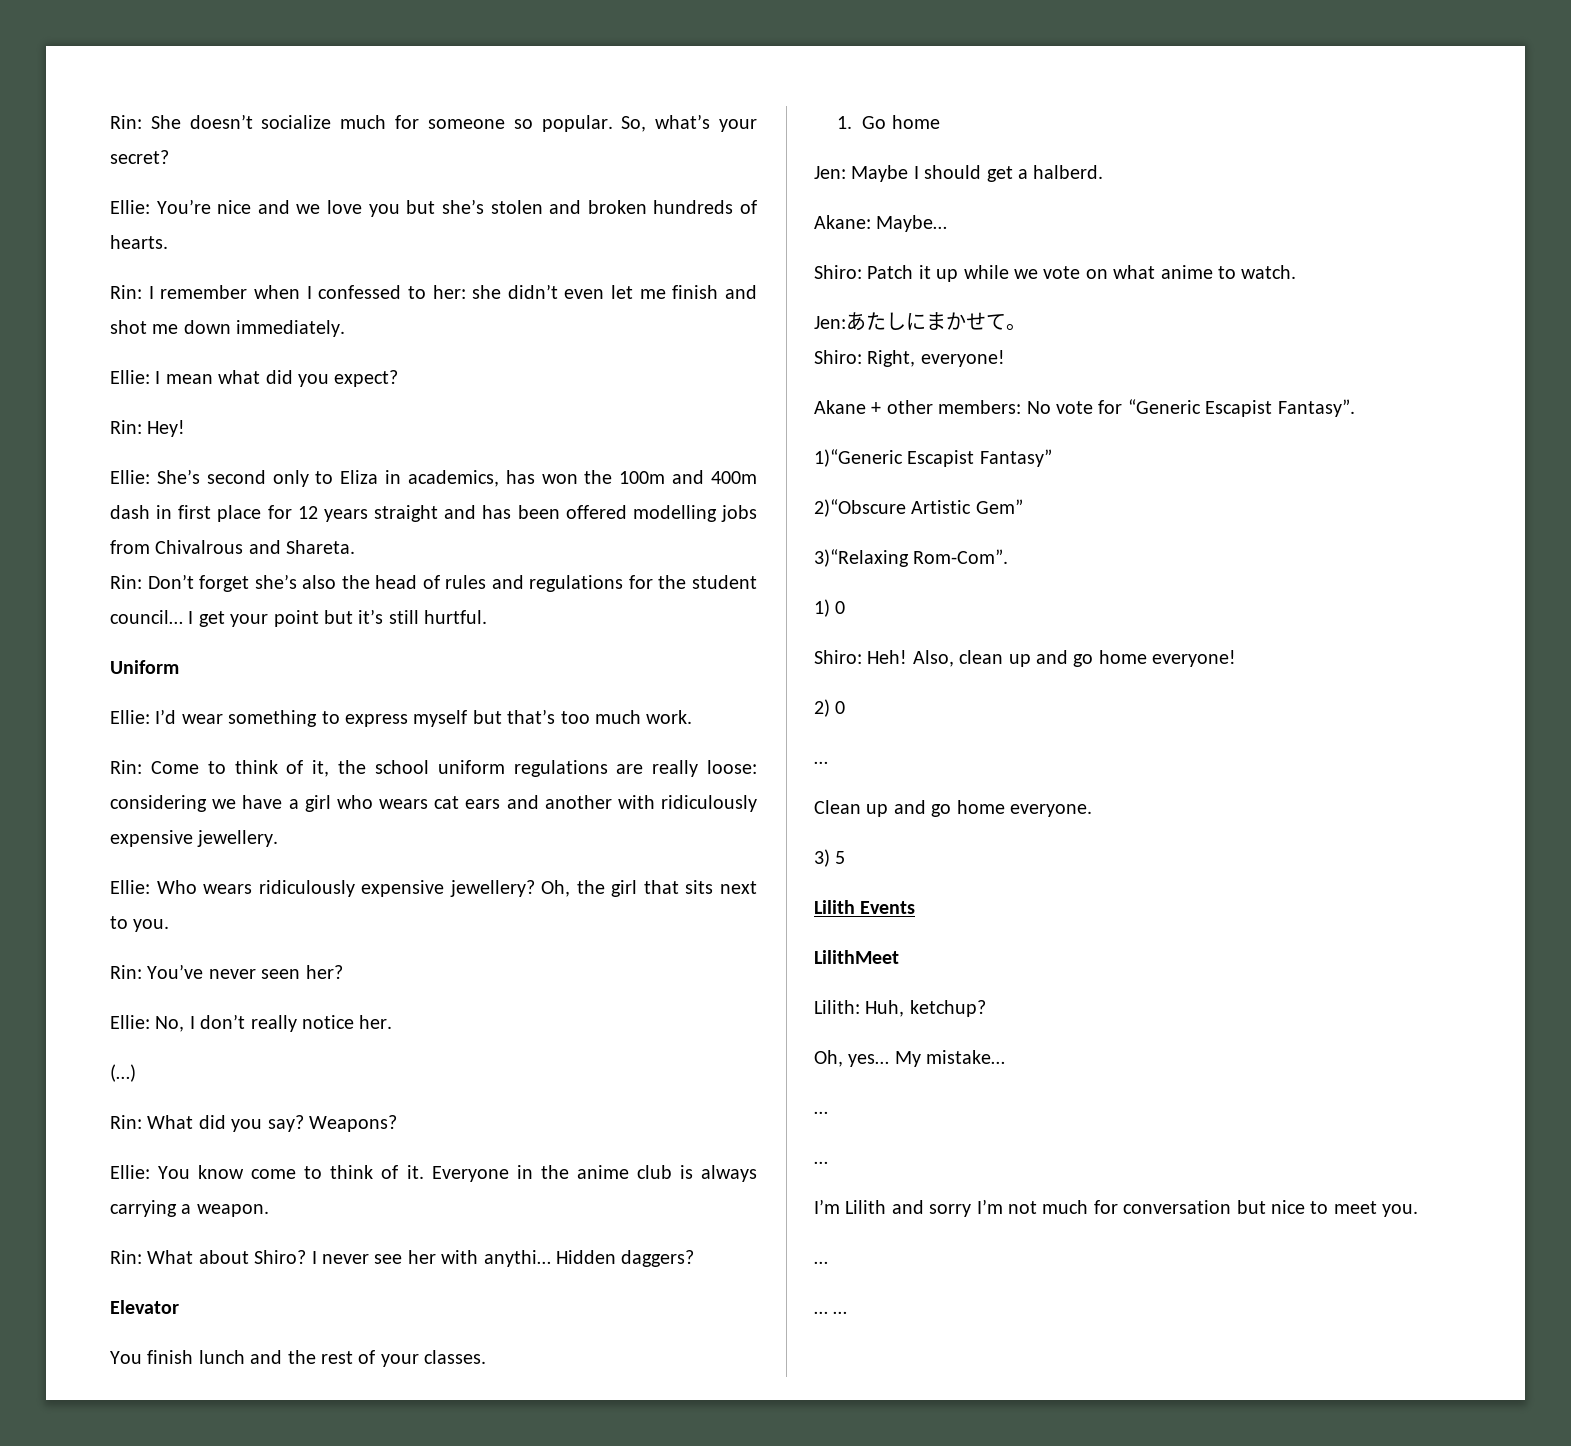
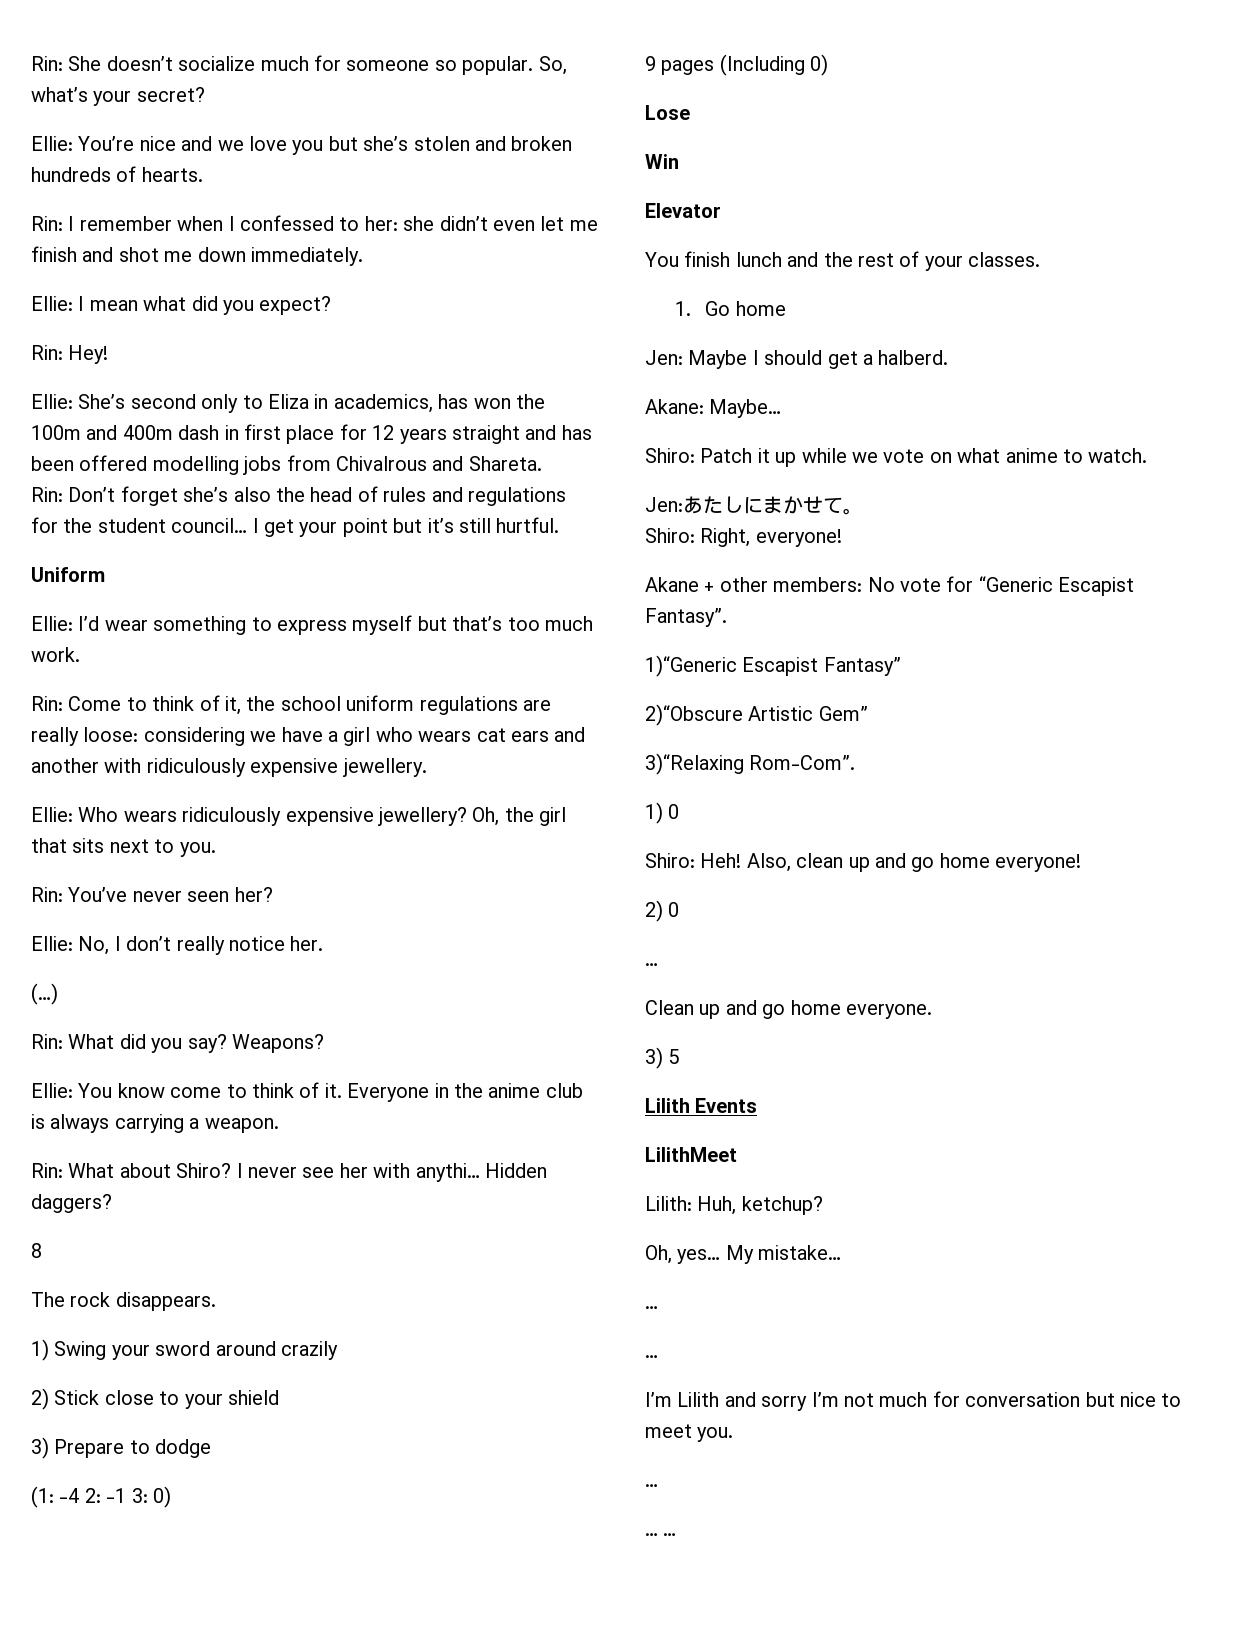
+ 8
+ The rock disappears.
+ 1) Swing your sword around crazily
+ 2) Stick close to your shield
+ 3) Prepare to dodge
+ (1: -4 2: -1 3: 0)
+ 9 pages (Including 0)
+ Lose
+ Win

